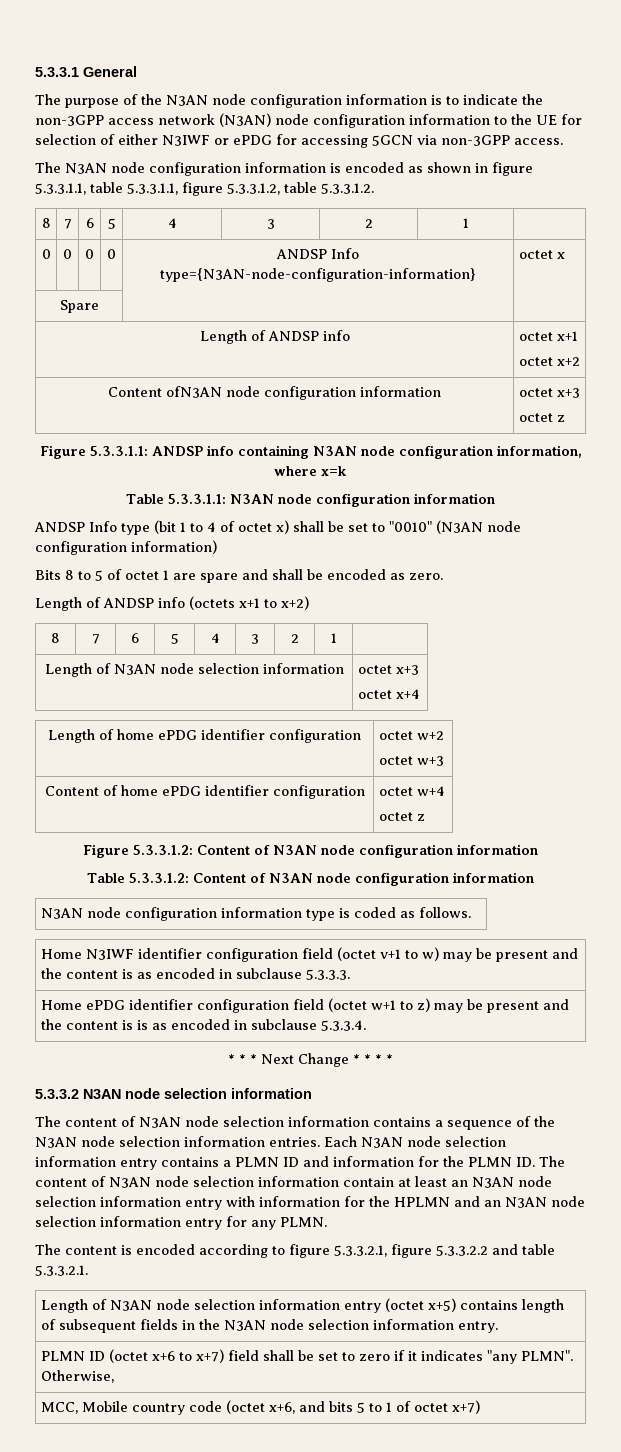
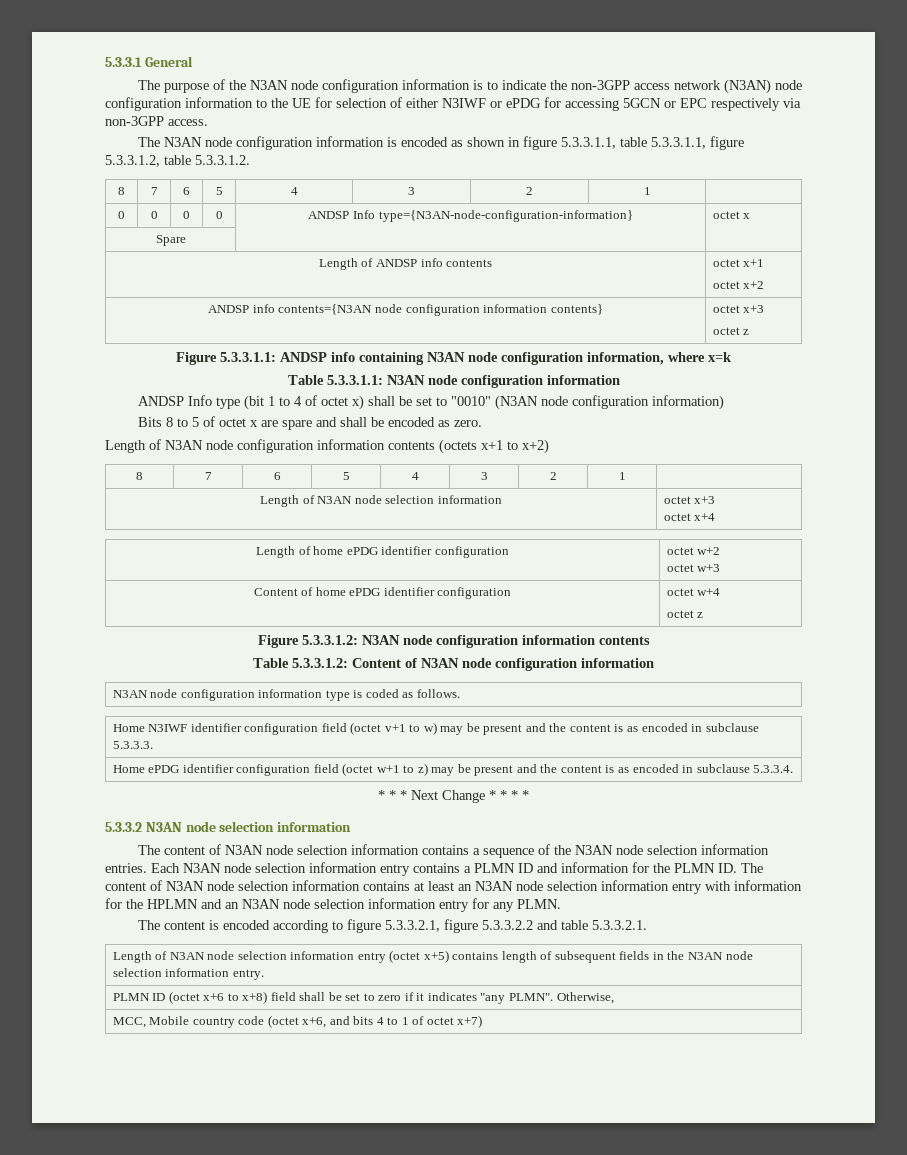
- The purpose of the N3AN node configuration information is to indicate the non-3GPP access network (N3AN) node configuration information to the UE for selection of either N3IWF or ePDG for accessing 5GCN via non-3GPP access.
+ The purpose of the N3AN node configuration information is to indicate the non-3GPP access network (N3AN) node configuration information to the UE for selection of either N3IWF or ePDG for accessing 5GCN or EPC respectively via non-3GPP access.
- Length of ANDSP info | octet x+1
+ Length of ANDSP info contents | octet x+1
- Content ofN3AN node configuration information | octet x+3
+ ANDSP info contents={N3AN node configuration information contents} | octet x+3
- Bits 8 to 5 of octet 1 are spare and shall be encoded as zero.
+ Bits 8 to 5 of octet x are spare and shall be encoded as zero.
- Length of ANDSP info (octets x+1 to x+2)
+ Length of N3AN node configuration information contents (octets x+1 to x+2)
- Figure 5.3.3.1.2: Content of N3AN node configuration information
+ Figure 5.3.3.1.2: N3AN node configuration information contents
- Home ePDG identifier configuration field (octet w+1 to z) may be present and the content is is as encoded in subclause 5.3.3.4.
+ Home ePDG identifier configuration field (octet w+1 to z) may be present and the content is as encoded in subclause 5.3.3.4.
- Each N3AN node selection information entry contains a PLMN ID and information for the PLMN ID. The content of N3AN node selection information contain at least an N3AN node selection information entry with information for the HPLMN and an N3AN node selection information entry for any PLMN.
+ Each N3AN node selection information entry contains a PLMN ID and information for the PLMN ID. The content of N3AN node selection information contains at least an N3AN node selection information entry with information for the HPLMN and an N3AN node selection information entry for any PLMN.
- PLMN ID (octet x+6 to x+7) field shall be set to zero if it indicates "any PLMN". Otherwise,
+ PLMN ID (octet x+6 to x+8) field shall be set to zero if it indicates "any PLMN". Otherwise,
- MCC, Mobile country code (octet x+6, and bits 5 to 1 of octet x+7)
+ MCC, Mobile country code (octet x+6, and bits 4 to 1 of octet x+7)

